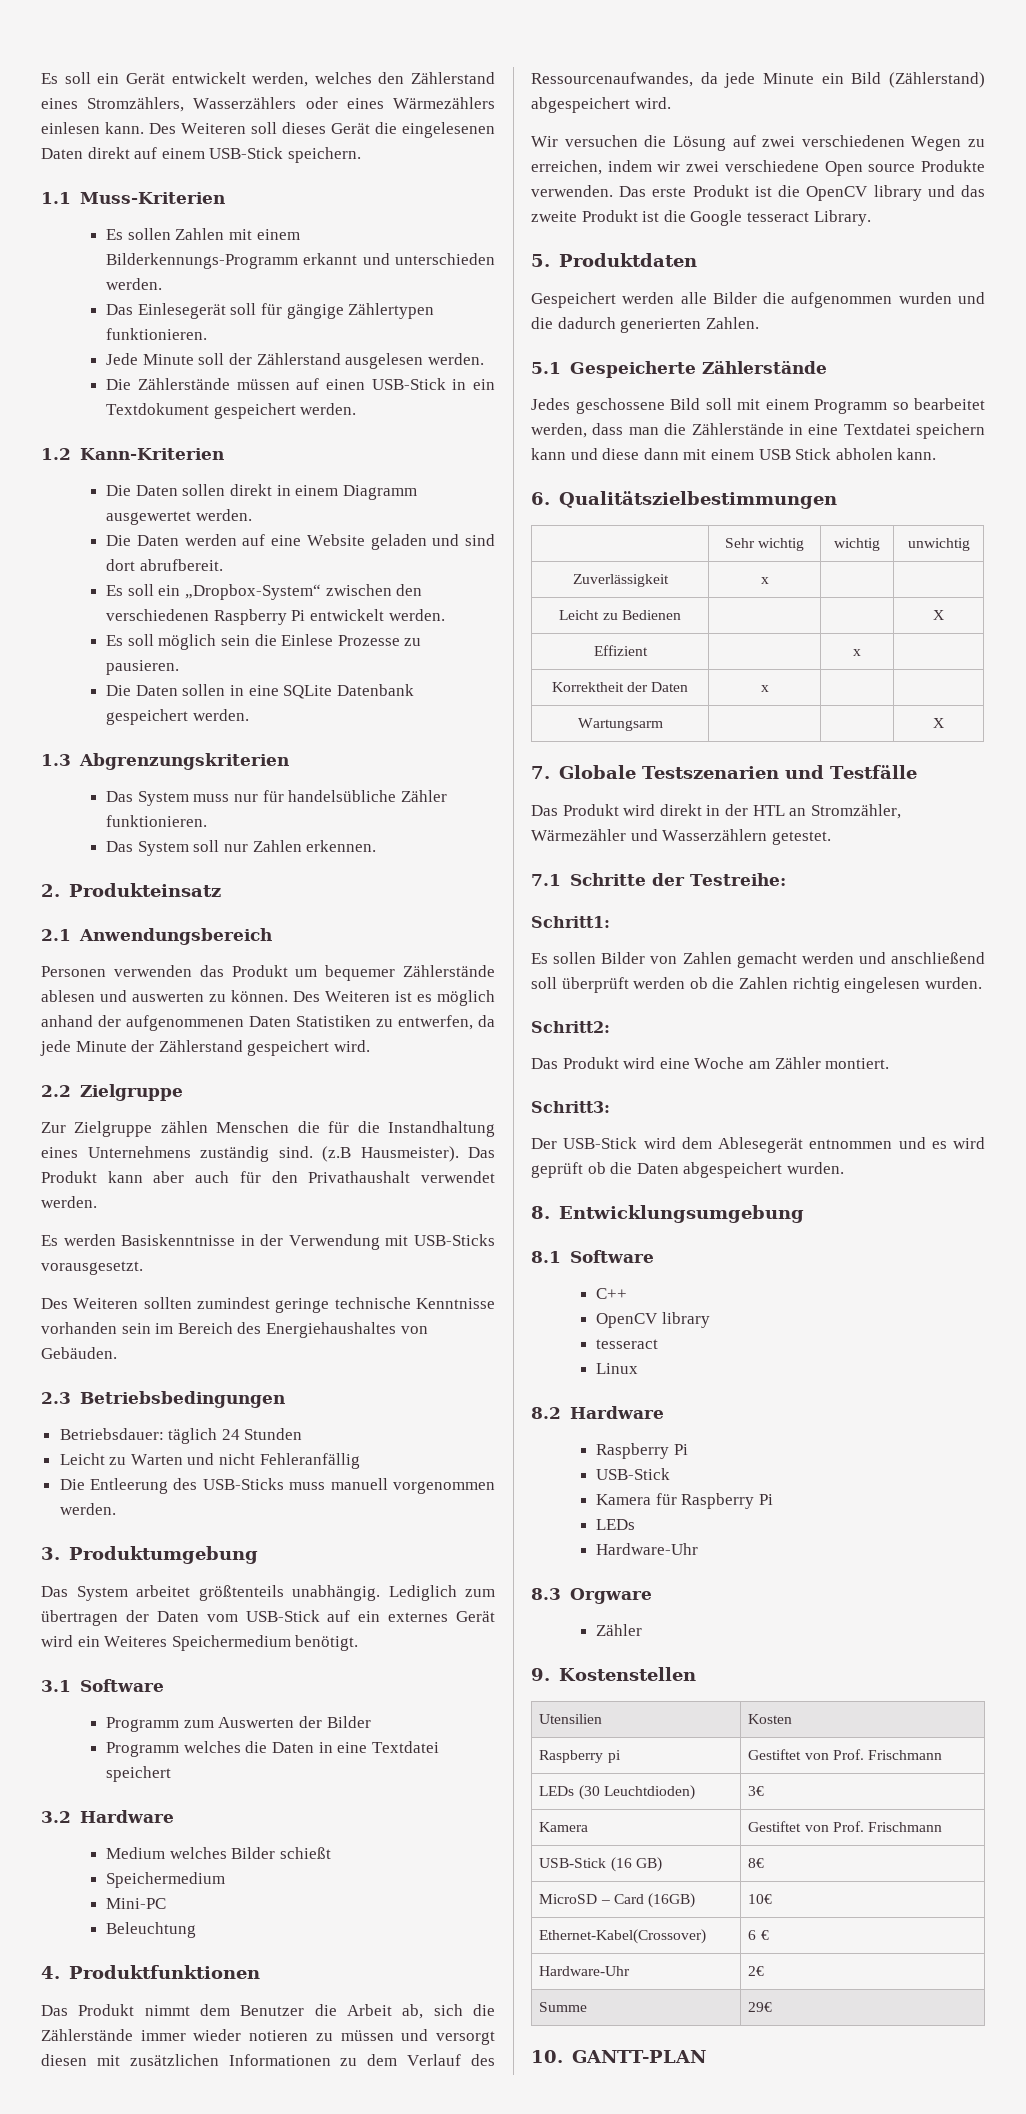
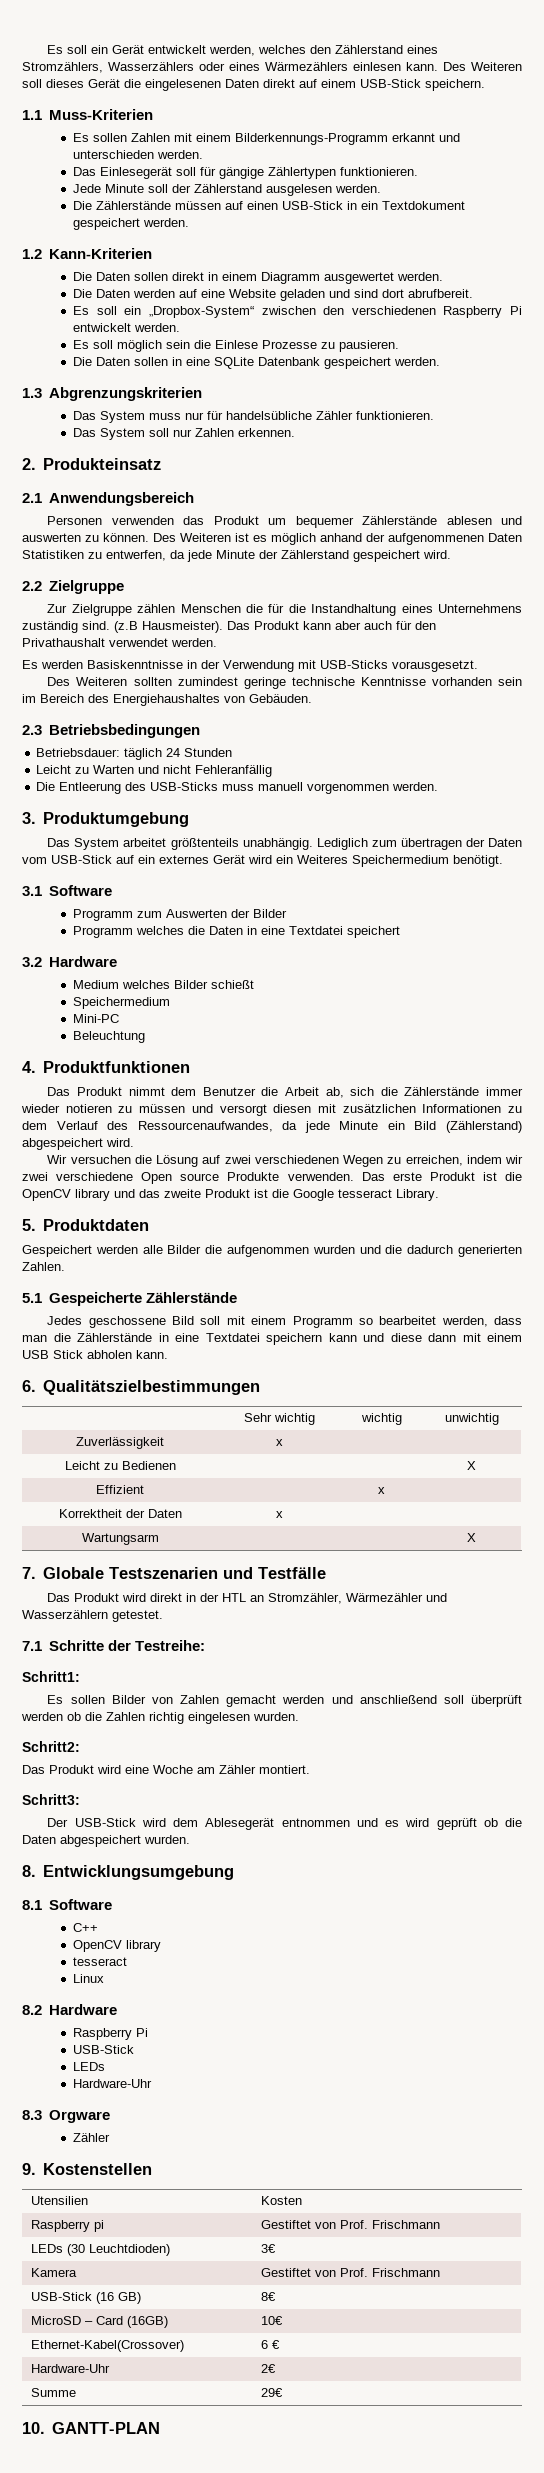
- Kamera für Raspberry Pi

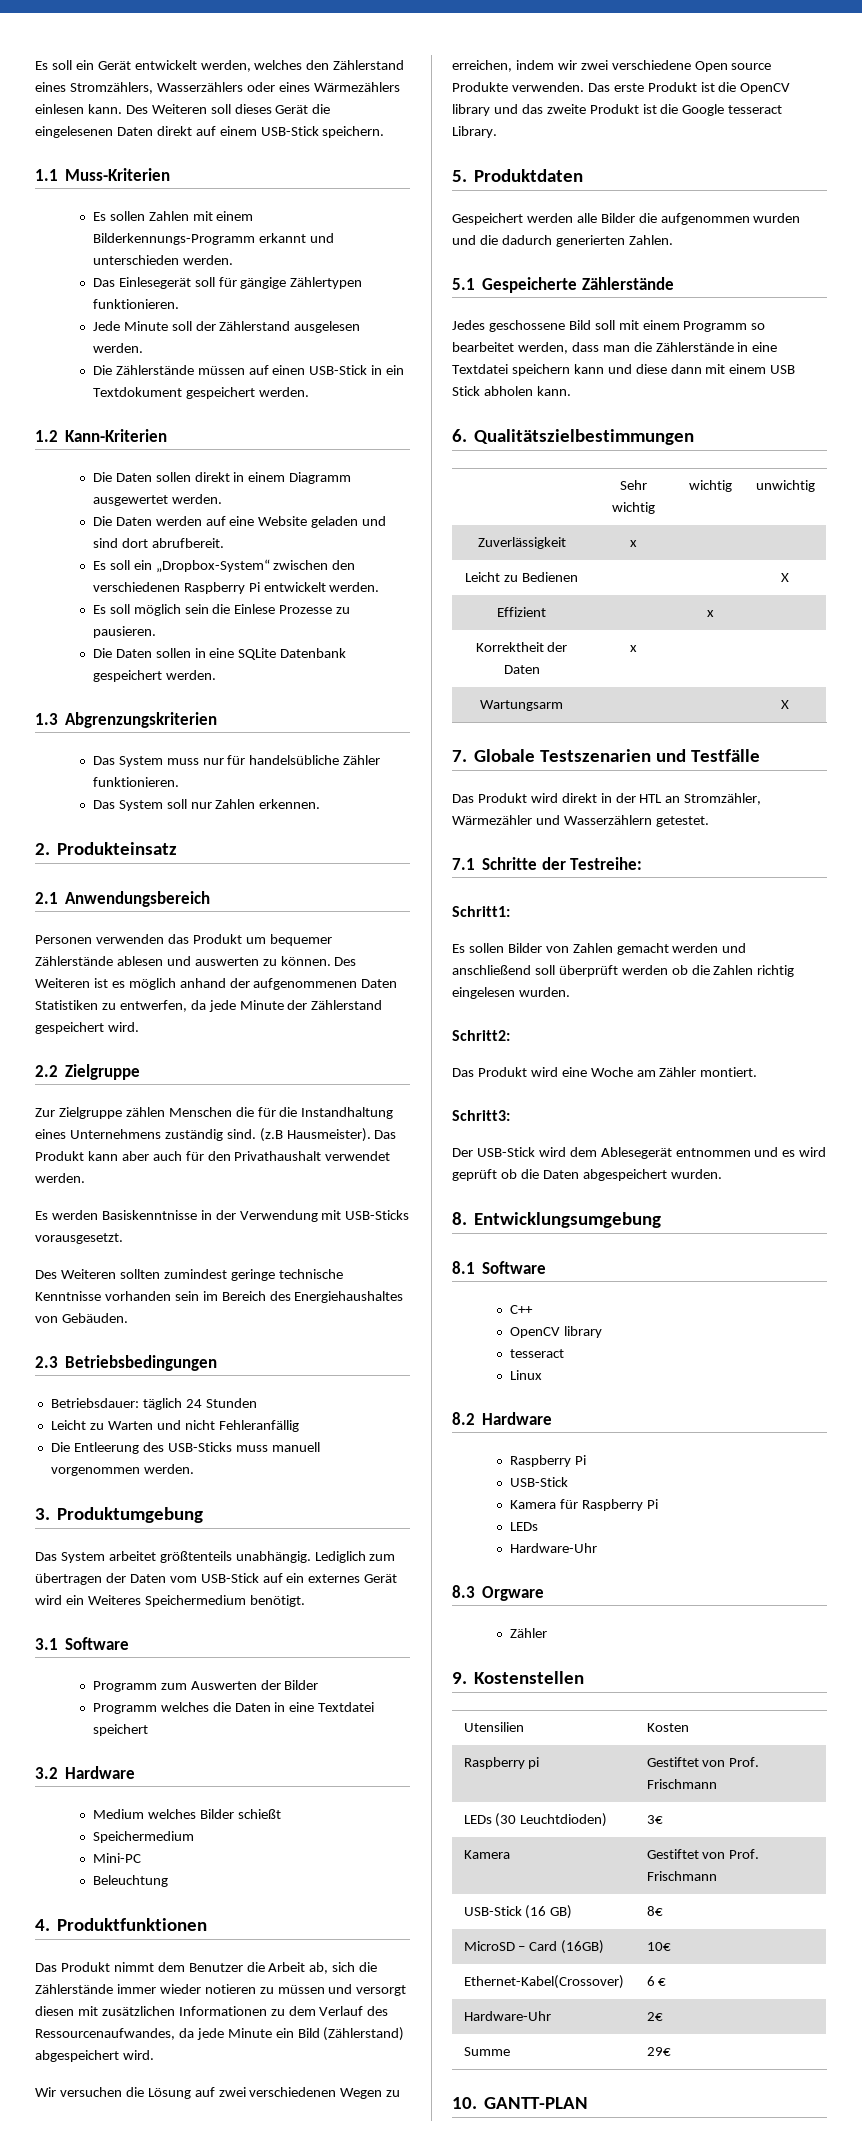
+ Kamera für Raspberry Pi

